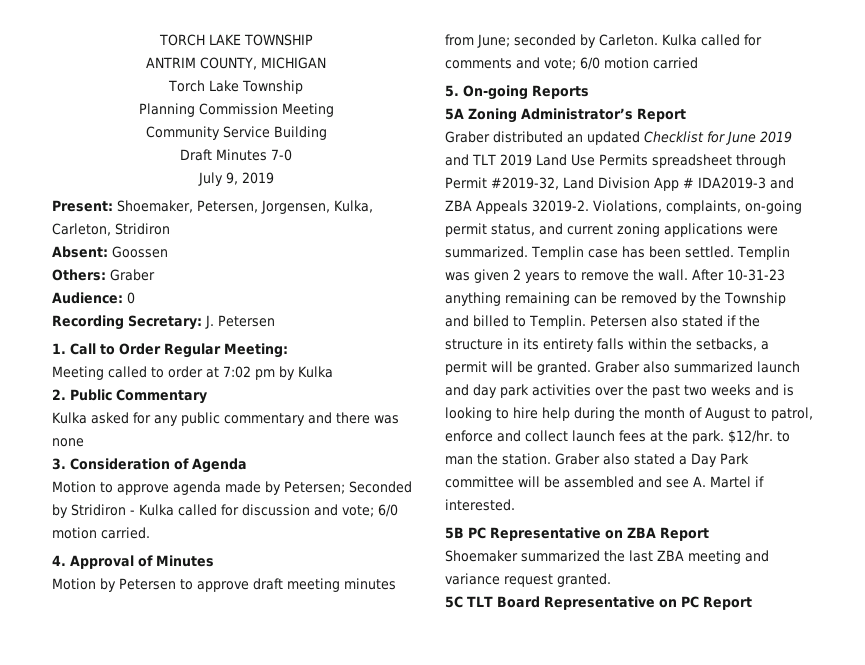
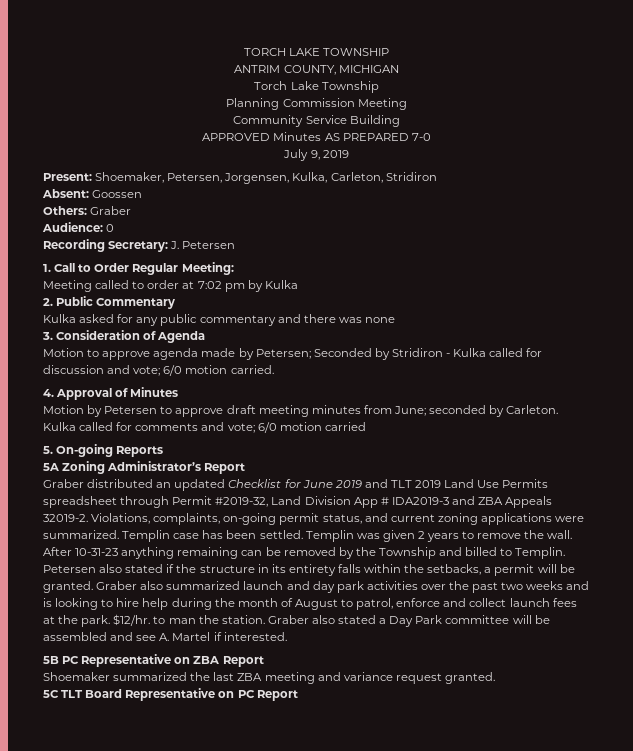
- Draft Minutes 7-0
+ APPROVED Minutes AS PREPARED 7-0

